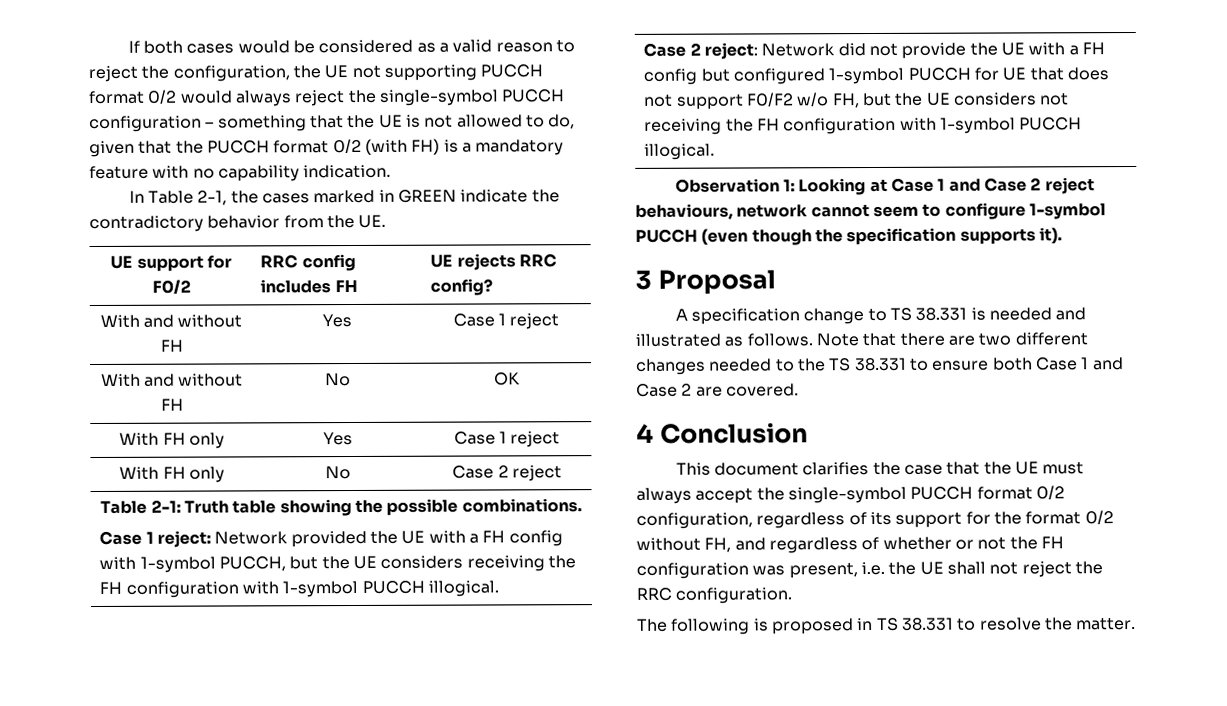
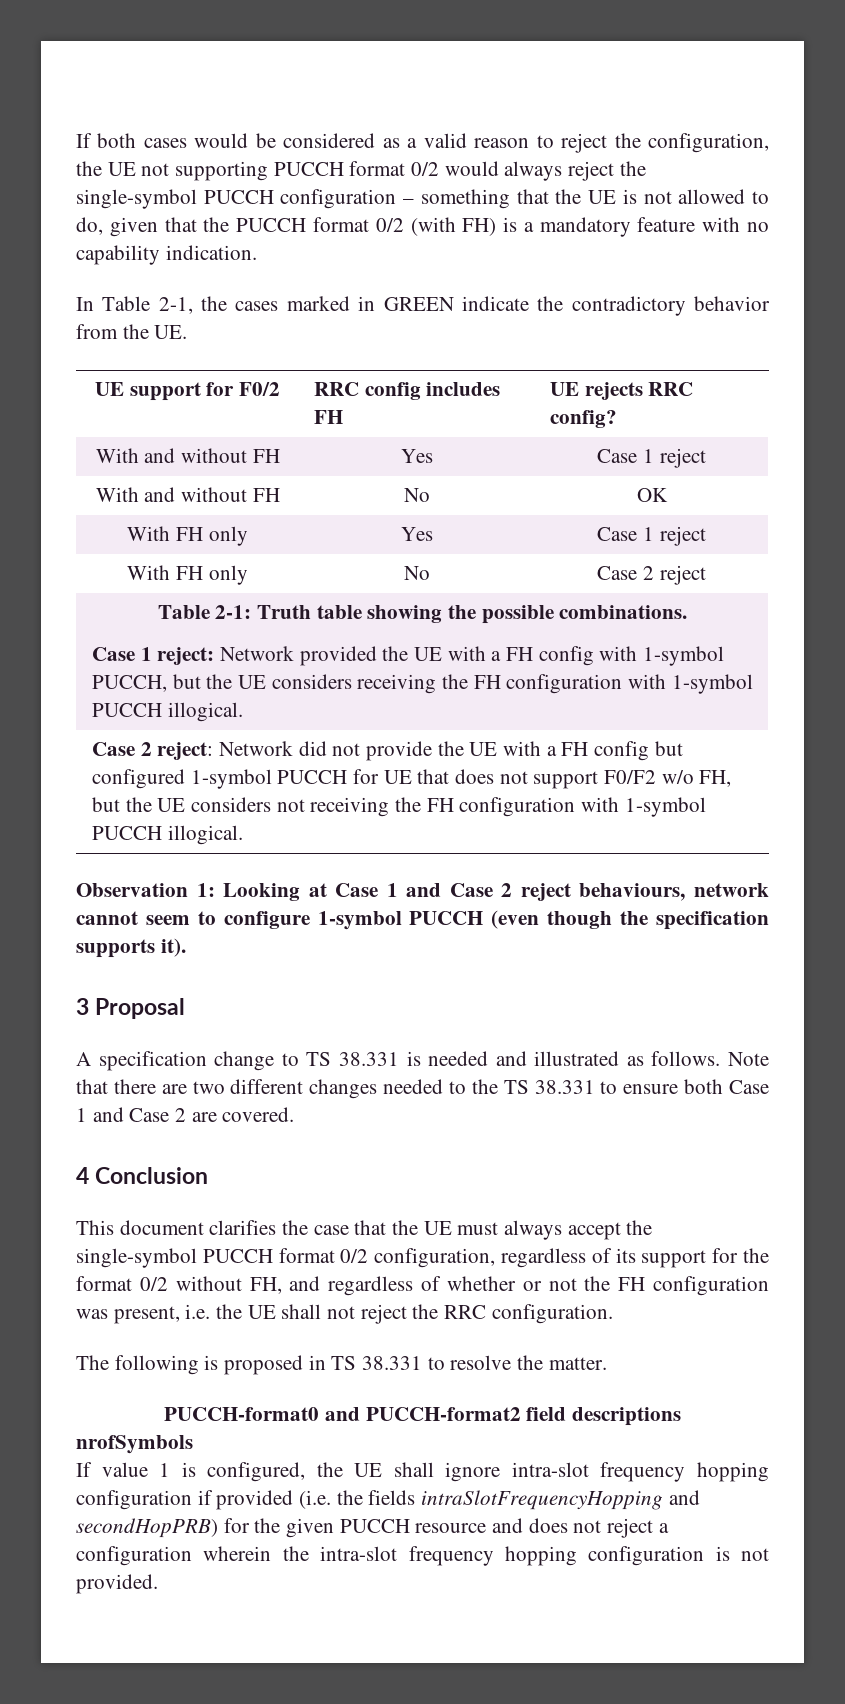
+ PUCCH-format0 and PUCCH-format2 field descriptions
+ nrofSymbols
+ If value 1 is configured, the UE shall ignore intra-slot frequency hopping configuration if provided (i.e. the fields intraSlotFrequencyHopping and secondHopPRB) for the given PUCCH resource and does not reject a configuration wherein the intra-slot frequency hopping configuration is not provided.

